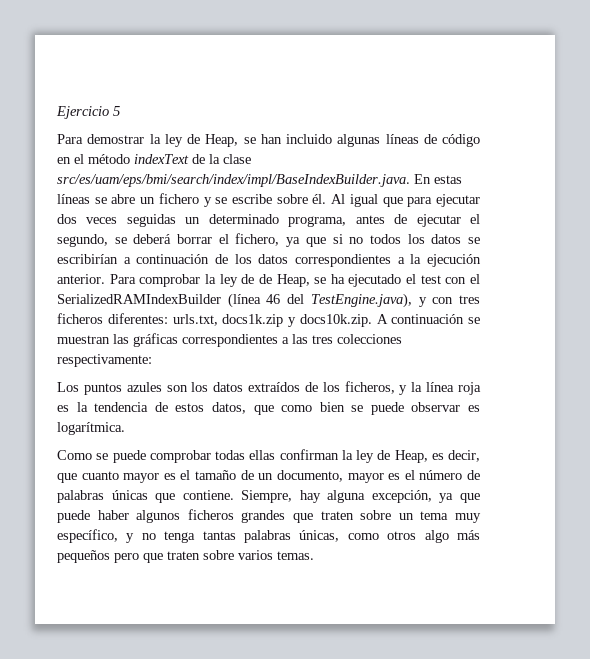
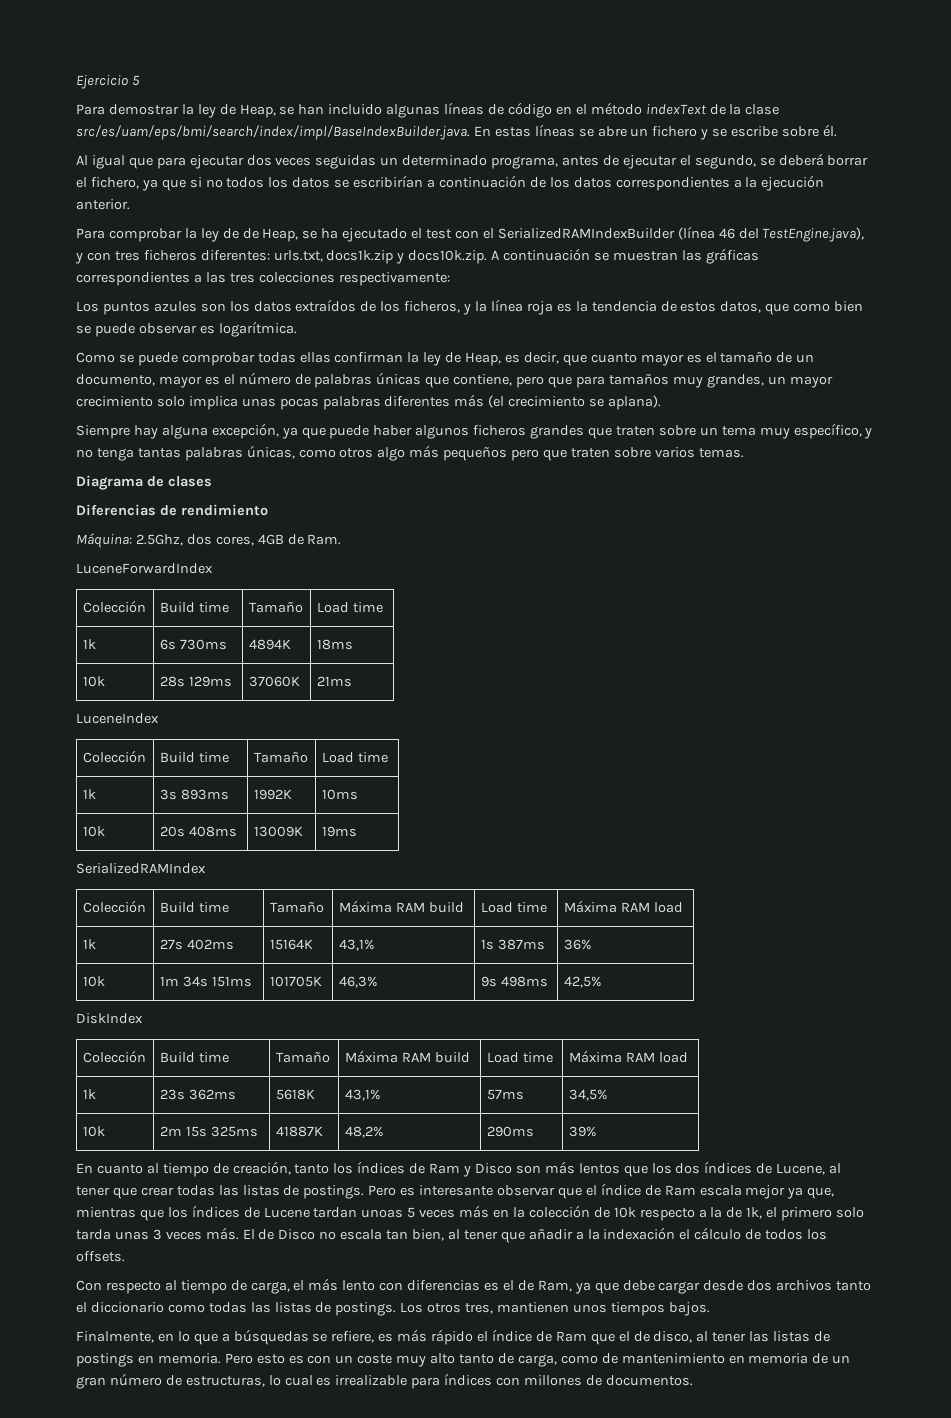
- Para demostrar la ley de Heap, se han incluido algunas líneas de código en el método indexText de la clase src/es/uam/eps/bmi/search/index/impl/BaseIndexBuilder.java. En estas líneas se abre un fichero y se escribe sobre él. Al igual que para ejecutar dos veces seguidas un determinado programa, antes de ejecutar el segundo, se deberá borrar el fichero, ya que si no todos los datos se escribirían a continuación de los datos correspondientes a la ejecución anterior. Para comprobar la ley de de Heap, se ha ejecutado el test con el SerializedRAMIndexBuilder (línea 46 del TestEngine.java), y con tres ficheros diferentes:
+ Para demostrar la ley de Heap, se han incluido algunas líneas de código en el método indexText de la clase src/es/uam/eps/bmi/search/index/impl/BaseIndexBuilder.java. En estas líneas se abre un fichero y se escribe sobre él.
+ Al igual que para ejecutar dos veces seguidas un determinado programa, antes de ejecutar el segundo, se deberá borrar el fichero, ya que si no todos los datos se escribirían a continuación de los datos correspondientes a la ejecución anterior.
+ Para comprobar la ley de de Heap, se ha ejecutado el test con el SerializedRAMIndexBuilder (línea 46 del TestEngine.java), y con tres ficheros diferentes:
- Como se puede comprobar todas ellas confirman la ley de Heap, es decir, que cuanto mayor es el tamaño de un documento, mayor es el número de palabras únicas que contiene. Siempre, hay alguna excepción, ya que puede haber algunos ficheros grandes que traten sobre un tema muy específico, y no tenga tantas palabras únicas, como otros algo más pequeños pero que traten sobre varios temas.
+ Como se puede comprobar todas ellas confirman la ley de Heap, es decir, que cuanto mayor es el tamaño de un documento, mayor es el número de palabras únicas que contiene, pero que para tamaños muy grandes, un mayor crecimiento solo implica unas pocas palabras diferentes más (el crecimiento se aplana).
+ Siempre hay alguna excepción, ya que puede haber algunos ficheros grandes que traten sobre un tema muy específico, y no tenga tantas palabras únicas, como otros algo más pequeños pero que traten sobre varios temas.
+ Diagrama de clases
+ Diferencias de rendimiento
+ Máquina: 2.5Ghz, dos cores, 4GB de Ram.
+ LuceneForwardIndex
+ Colección | Build time | Tamaño | Load time
+ 1k | 6s 730ms | 4894K | 18ms
+ 10k | 28s 129ms | 37060K | 21ms
+ LuceneIndex
+ Colección | Build time | Tamaño | Load time
+ 1k | 3s 893ms | 1992K | 10ms
+ 10k | 20s 408ms | 13009K | 19ms
+ SerializedRAMIndex
+ Colección | Build time | Tamaño | Máxima RAM build | Load time | Máxima RAM load
+ 1k | 27s 402ms | 15164K | 43,1% | 1s 387ms | 36%
+ 10k | 1m 34s 151ms | 101705K | 46,3% | 9s 498ms | 42,5%
+ DiskIndex
+ Colección | Build time | Tamaño | Máxima RAM build | Load time | Máxima RAM load
+ 1k | 23s 362ms | 5618K | 43,1% | 57ms | 34,5%
+ 10k | 2m 15s 325ms | 41887K | 48,2% | 290ms | 39%
+ En cuanto al tiempo de creación, tanto los índices de Ram y Disco son más lentos que los dos índices de Lucene, al tener que crear todas las listas de postings. Pero es interesante observar que el índice de Ram escala mejor ya que, mientras que los índices de Lucene tardan unoas 5 veces más en la colección de 10k respecto a la de 1k, el primero solo tarda unas 3 veces más. El de Disco no escala tan bien, al tener que añadir a la indexación el cálculo de todos los offsets.
+ Con respecto al tiempo de carga, el más lento con diferencias es el de Ram, ya que debe cargar desde dos archivos tanto el diccionario como todas las listas de postings. Los otros tres, mantienen unos tiempos bajos.
+ Finalmente, en lo que a búsquedas se refiere, es más rápido el índice de Ram que el de disco, al tener las listas de postings en memoria. Pero esto es con un coste muy alto tanto de carga, como de mantenimiento en memoria de un gran número de estructuras, lo cual es irrealizable para índices con millones de documentos.

